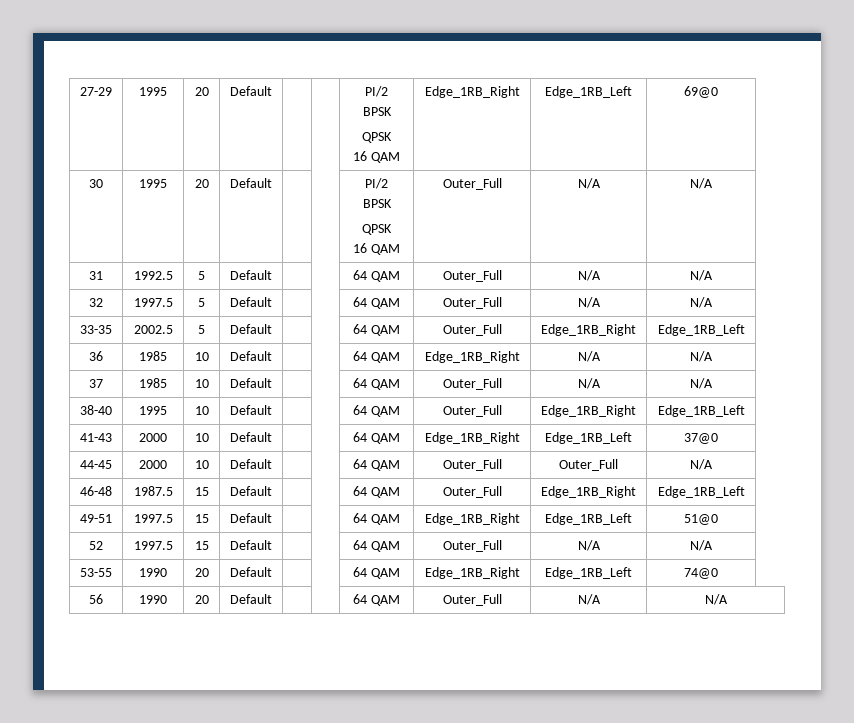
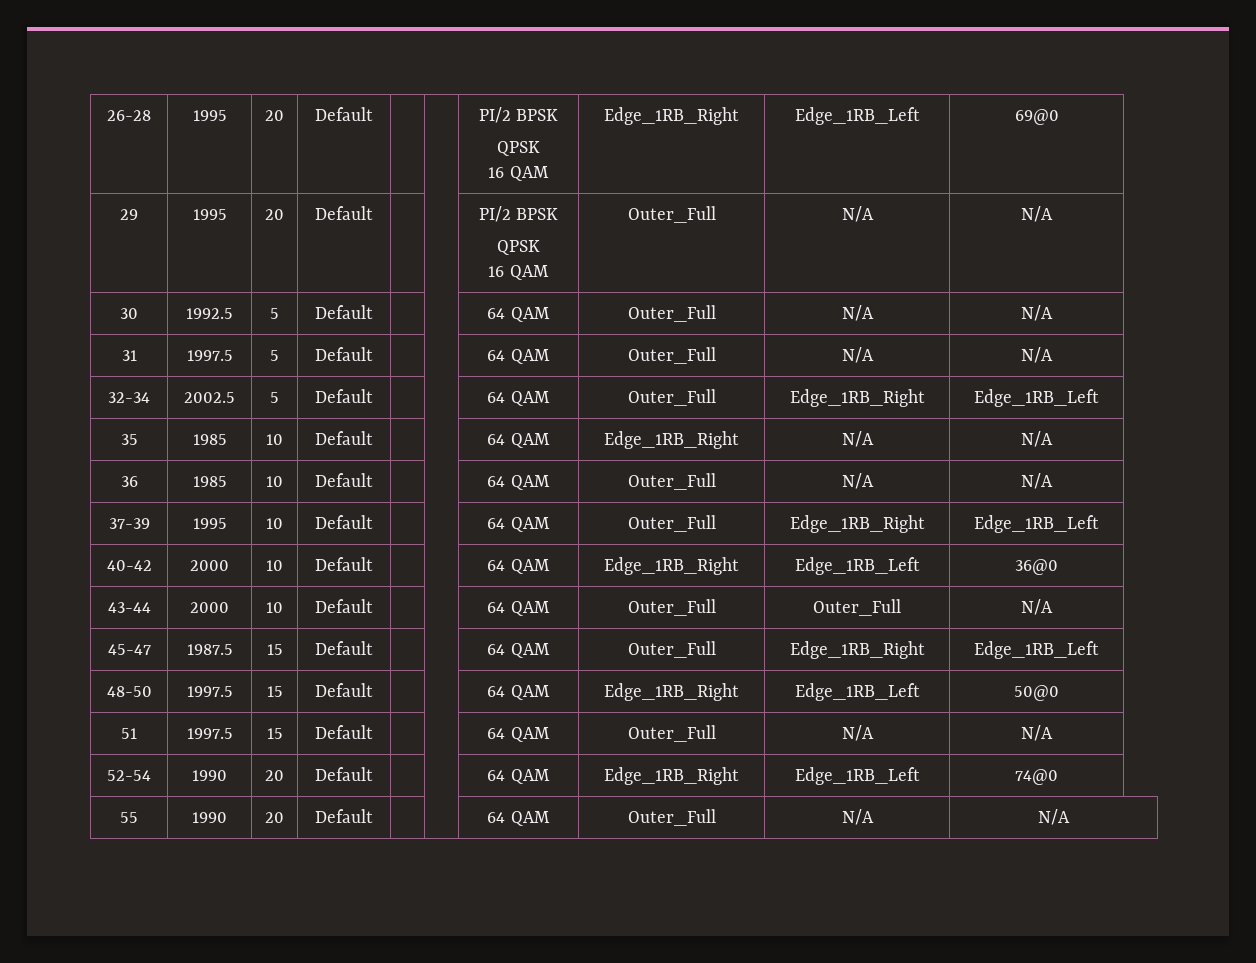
- 27-29 | 1995 | 20 | Default | | | PI/2 BPSK
+ 26-28 | 1995 | 20 | Default | | | PI/2 BPSK
- 30 | 1995 | 20 | Default | | | PI/2 BPSK
+ 29 | 1995 | 20 | Default | | | PI/2 BPSK
- 31 | 1992.5 | 5 | Default | | | 64 QAM | Outer_Full | N/A | N/A
+ 30 | 1992.5 | 5 | Default | | | 64 QAM | Outer_Full | N/A | N/A
- 32 | 1997.5 | 5 | Default | | | 64 QAM | Outer_Full | N/A | N/A
+ 31 | 1997.5 | 5 | Default | | | 64 QAM | Outer_Full | N/A | N/A
- 33-35 | 2002.5 | 5 | Default | | | 64 QAM | Outer_Full | Edge_1RB_Right | Edge_1RB_Left
+ 32-34 | 2002.5 | 5 | Default | | | 64 QAM | Outer_Full | Edge_1RB_Right | Edge_1RB_Left
- 36 | 1985 | 10 | Default | | | 64 QAM | Edge_1RB_Right | N/A | N/A
+ 35 | 1985 | 10 | Default | | | 64 QAM | Edge_1RB_Right | N/A | N/A
- 37 | 1985 | 10 | Default | | | 64 QAM | Outer_Full | N/A | N/A
+ 36 | 1985 | 10 | Default | | | 64 QAM | Outer_Full | N/A | N/A
- 38-40 | 1995 | 10 | Default | | | 64 QAM | Outer_Full | Edge_1RB_Right | Edge_1RB_Left
+ 37-39 | 1995 | 10 | Default | | | 64 QAM | Outer_Full | Edge_1RB_Right | Edge_1RB_Left
- 41-43 | 2000 | 10 | Default | | | 64 QAM | Edge_1RB_Right | Edge_1RB_Left | 37@0
- 44-45 | 2000 | 10 | Default | | | 64 QAM | Outer_Full | Outer_Full | N/A
+ 40-42 | 2000 | 10 | Default | | | 64 QAM | Edge_1RB_Right | Edge_1RB_Left | 36@0
+ 43-44 | 2000 | 10 | Default | | | 64 QAM | Outer_Full | Outer_Full | N/A
- 46-48 | 1987.5 | 15 | Default | | | 64 QAM | Outer_Full | Edge_1RB_Right | Edge_1RB_Left
+ 45-47 | 1987.5 | 15 | Default | | | 64 QAM | Outer_Full | Edge_1RB_Right | Edge_1RB_Left
- 49-51 | 1997.5 | 15 | Default | | | 64 QAM | Edge_1RB_Right | Edge_1RB_Left | 51@0
- 52 | 1997.5 | 15 | Default | | | 64 QAM | Outer_Full | N/A | N/A
+ 48-50 | 1997.5 | 15 | Default | | | 64 QAM | Edge_1RB_Right | Edge_1RB_Left | 50@0
+ 51 | 1997.5 | 15 | Default | | | 64 QAM | Outer_Full | N/A | N/A
- 53-55 | 1990 | 20 | Default | | | 64 QAM | Edge_1RB_Right | Edge_1RB_Left | 74@0
+ 52-54 | 1990 | 20 | Default | | | 64 QAM | Edge_1RB_Right | Edge_1RB_Left | 74@0
- 56 | 1990 | 20 | Default | | | 64 QAM | Outer_Full | N/A | N/A
+ 55 | 1990 | 20 | Default | | | 64 QAM | Outer_Full | N/A | N/A

